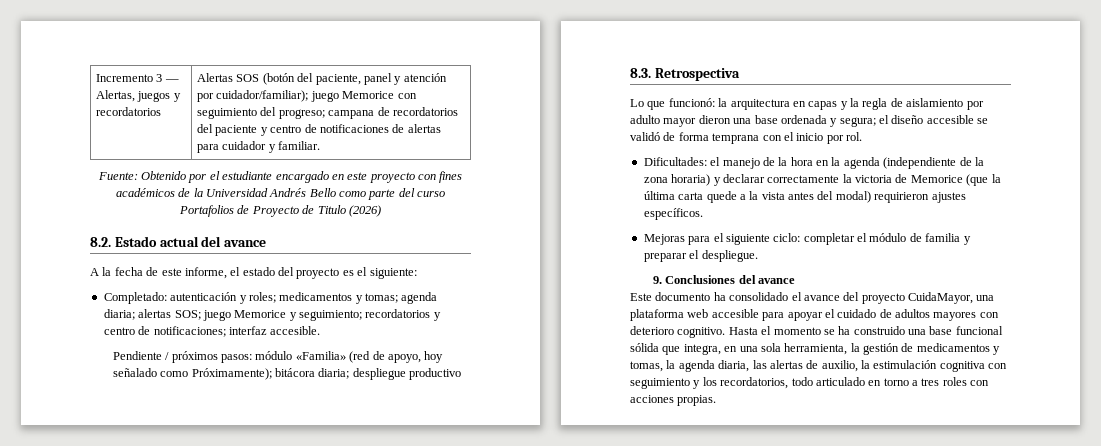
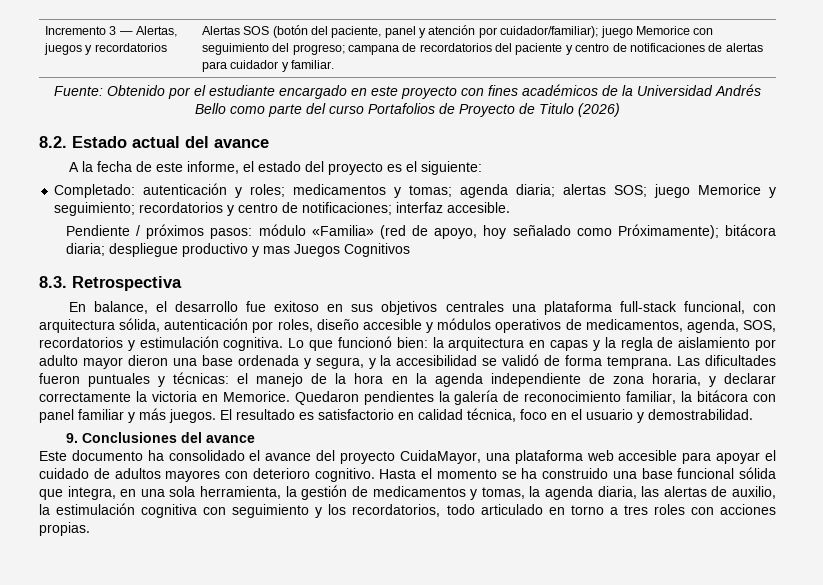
- Pendiente / próximos pasos: módulo «Familia» (red de apoyo, hoy señalado como Próximamente); bitácora diaria; despliegue productivo
+ Pendiente / próximos pasos: módulo «Familia» (red de apoyo, hoy señalado como Próximamente); bitácora diaria; despliegue productivo y mas Juegos Cognitivos
  8.3. Retrospectiva
- Lo que funcionó: la arquitectura en capas y la regla de aislamiento por adulto mayor dieron una base ordenada y segura; el diseño accesible se validó de forma temprana con el inicio por rol.
- Dificultades: el manejo de la hora en la agenda (independiente de la zona horaria) y declarar correctamente la victoria de Memorice (que la última carta quede a la vista antes del modal) requirieron ajustes específicos.
- Mejoras para el siguiente ciclo: completar el módulo de familia y preparar el despliegue.
+ En balance, el desarrollo fue exitoso en sus objetivos centrales una plataforma full-stack funcional, con arquitectura sólida, autenticación por roles, diseño accesible y módulos operativos de medicamentos, agenda, SOS, recordatorios y estimulación cognitiva. Lo que funcionó bien: la arquitectura en capas y la regla de aislamiento por adulto mayor dieron una base ordenada y segura, y la accesibilidad se validó de forma temprana. Las dificultades fueron puntuales y técnicas: el manejo de la hora en la agenda independiente de zona horaria, y declarar correctamente la victoria en Memorice. Quedaron pendientes la galería de reconocimiento familiar, la bitácora con panel familiar y más juegos. El resultado es satisfactorio en calidad técnica, foco en el usuario y demostrabilidad.

